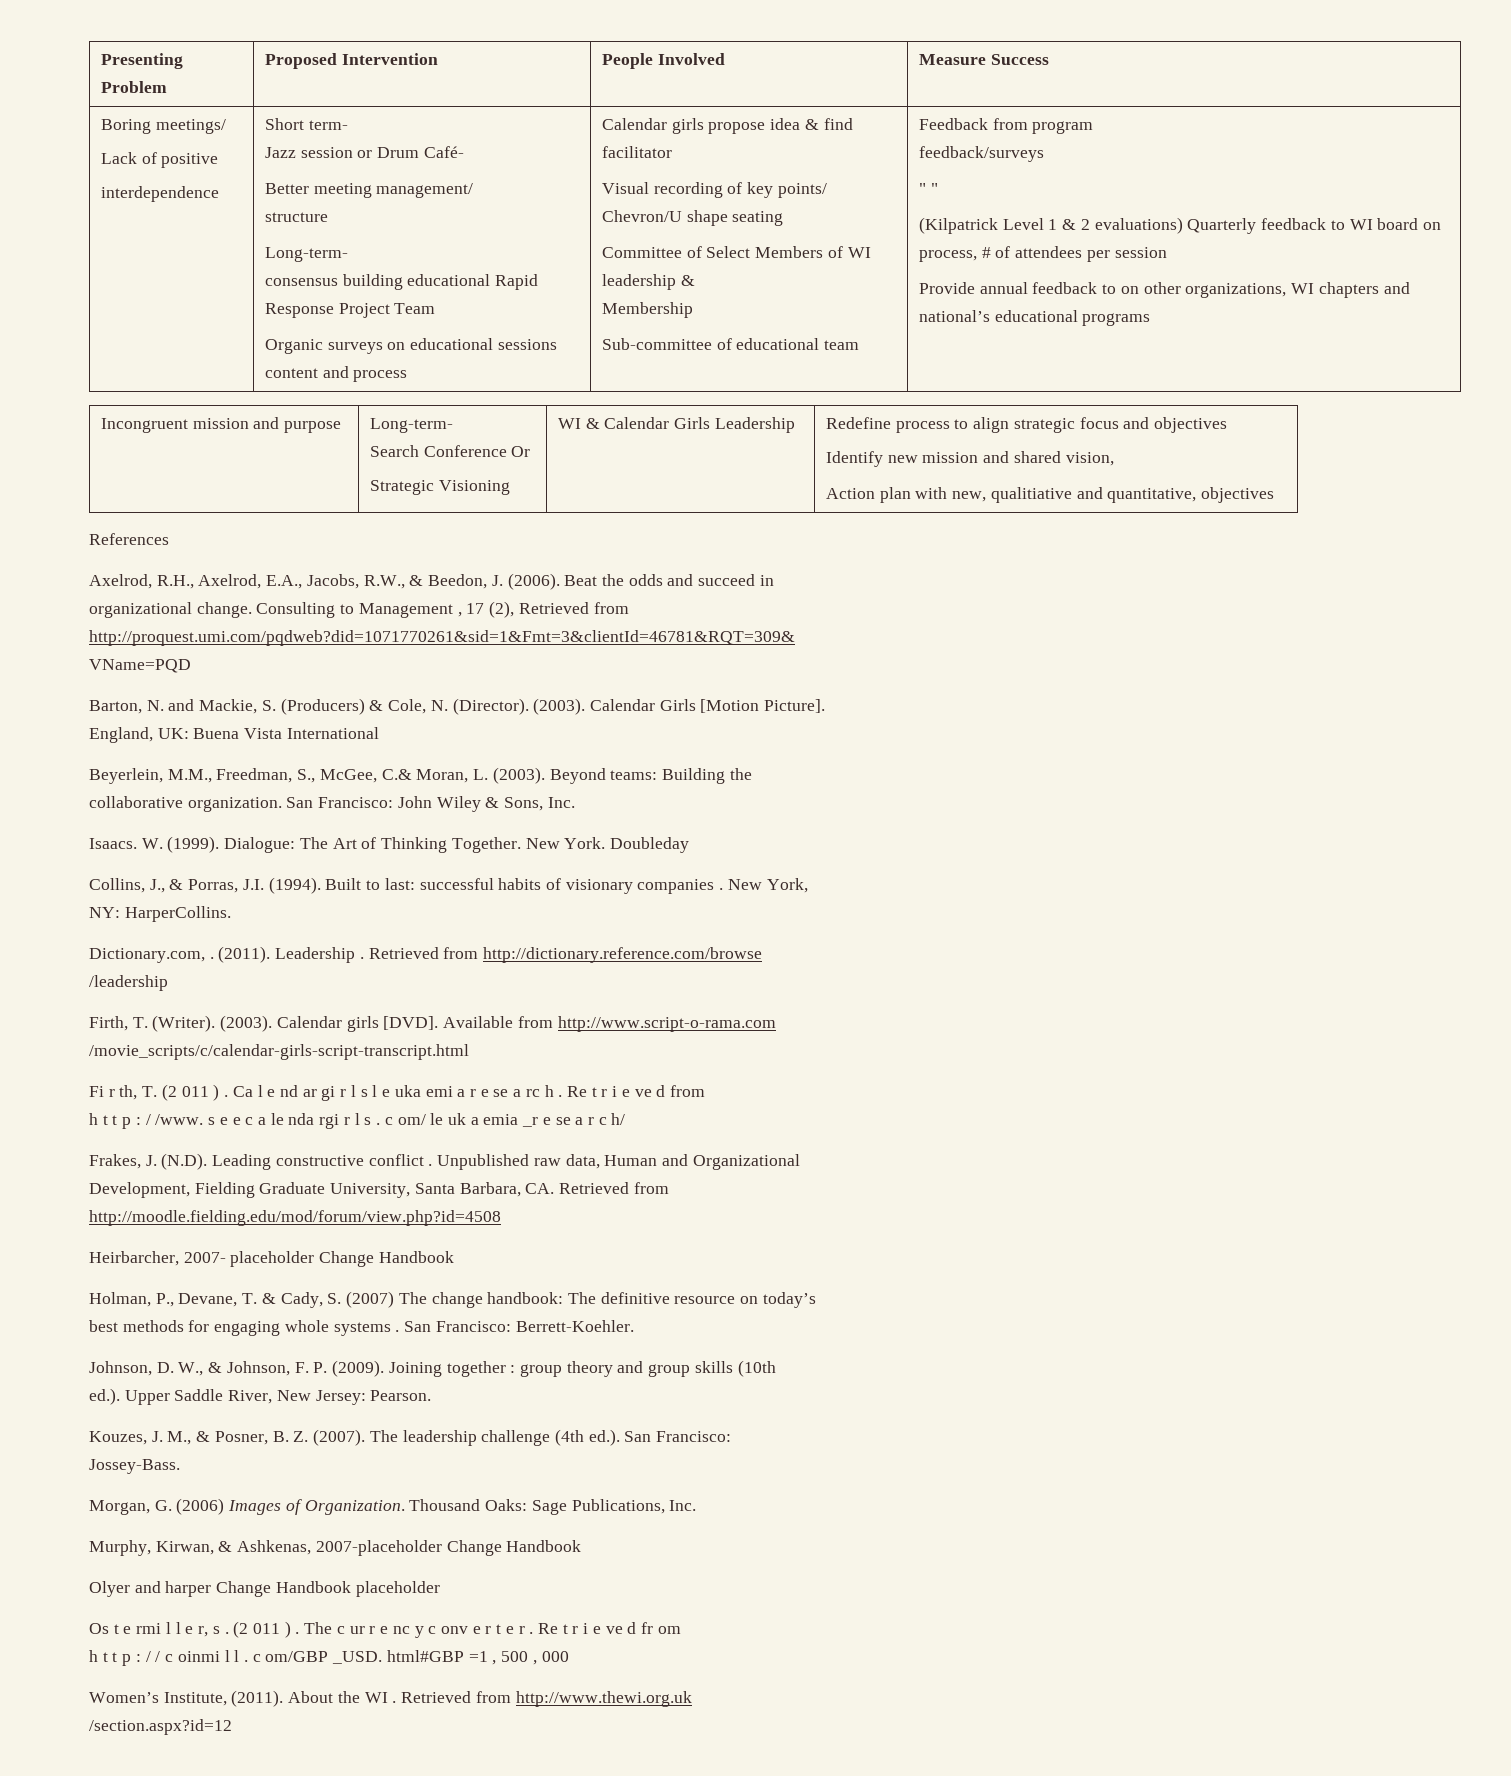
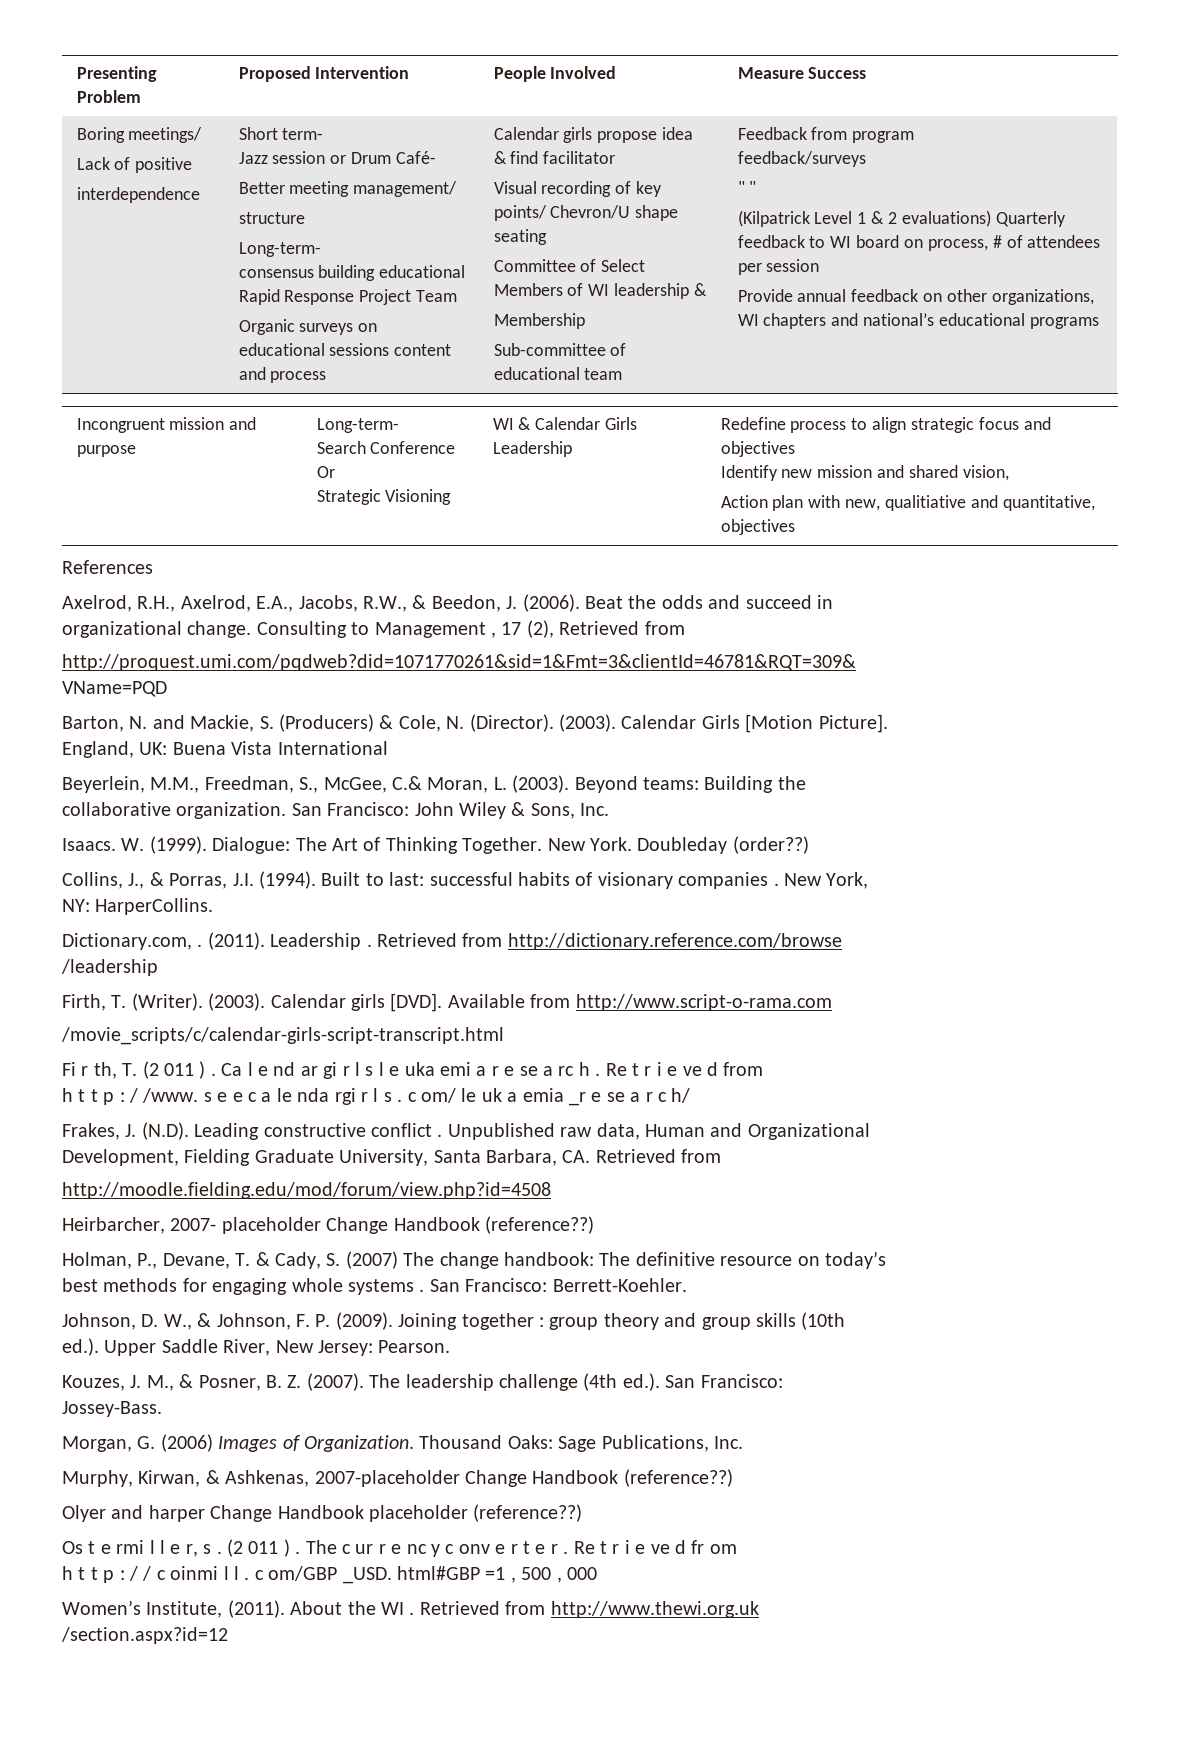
- Provide annual feedback to on other organizations, WI chapters and national’s educational programs
+ Provide annual feedback on other organizations, WI chapters and national’s educational programs
- Doubleday
+ Doubleday (order??)
- Heirbarcher, 2007- placeholder Change Handbook
+ Heirbarcher, 2007- placeholder Change Handbook (reference??)
- Murphy, Kirwan, & Ashkenas, 2007-placeholder Change Handbook
+ Murphy, Kirwan, & Ashkenas, 2007-placeholder Change Handbook (reference??)
- Olyer and harper Change Handbook placeholder
+ Olyer and harper Change Handbook placeholder (reference??)

